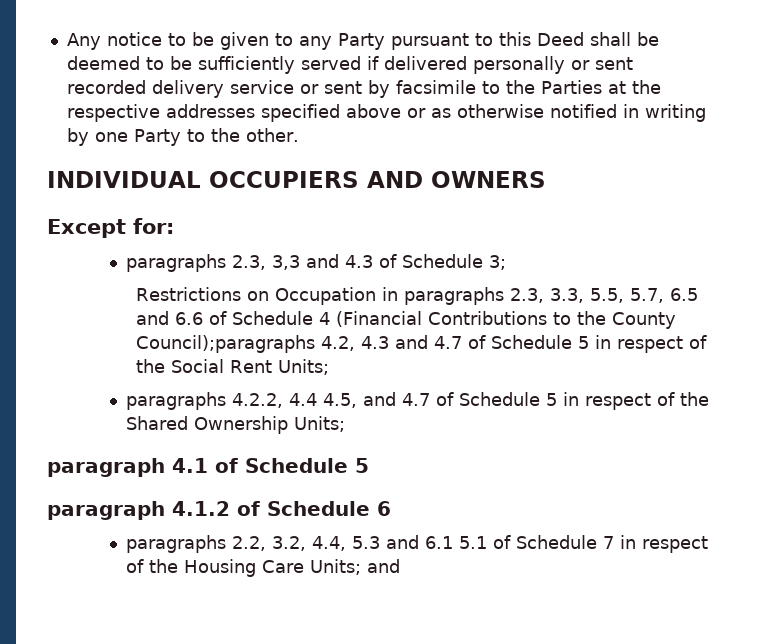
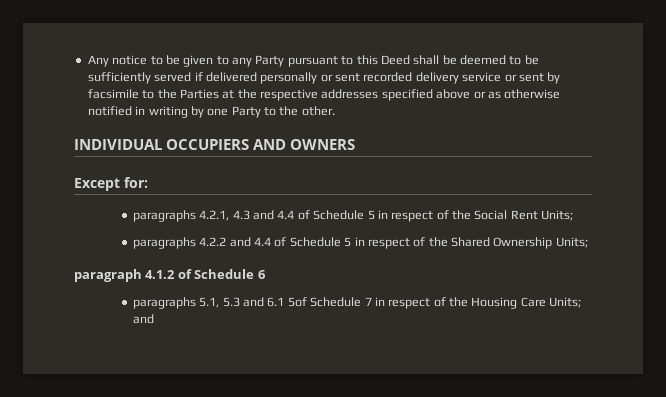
- paragraphs 2.3, 3,3 and 4.3 of Schedule 3;
- Restrictions on Occupation in paragraphs 2.3, 3.3, 5.5, 5.7, 6.5 and 6.6 of Schedule 4 (Financial Contributions to the County Council);paragraphs 4.2, 4.3 and 4.7 of Schedule 5 in respect of the Social Rent Units;
+ paragraphs 4.2.1, 4.3 and 4.4 of Schedule 5 in respect of the Social Rent Units;
- paragraphs 4.2.2, 4.4 4.5, and 4.7 of Schedule 5 in respect of the Shared Ownership Units;
+ paragraphs 4.2.2 and 4.4 of Schedule 5 in respect of the Shared Ownership Units;
- paragraph 4.1 of Schedule 5
- paragraphs 2.2, 3.2, 4.4, 5.3 and 6.1 5.1 of Schedule 7 in respect of the Housing Care Units; and
+ paragraphs 5.1, 5.3 and 6.1 5of Schedule 7 in respect of the Housing Care Units; and

